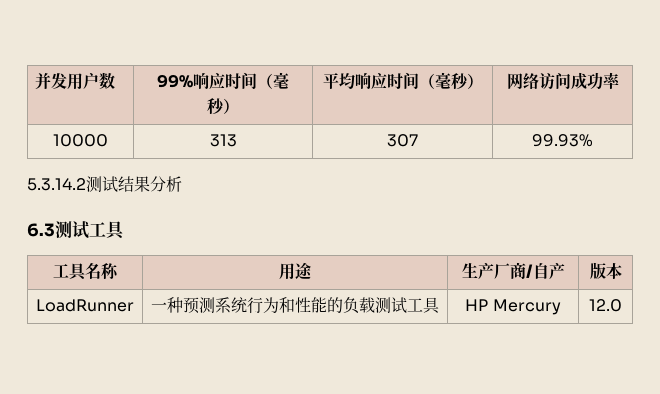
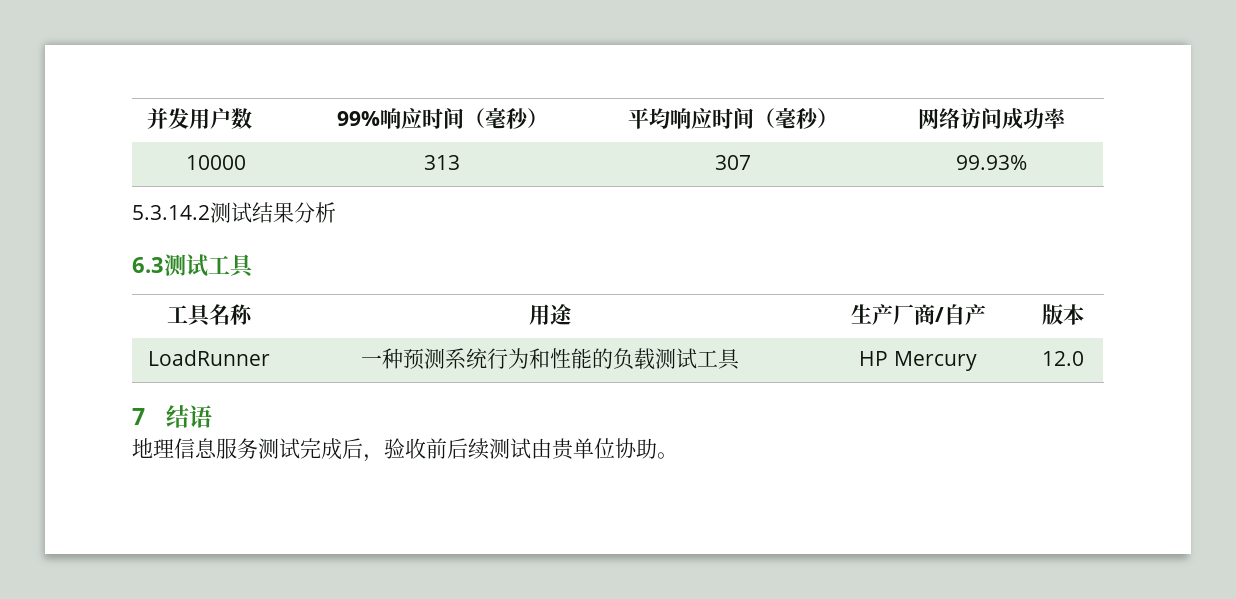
+ 7结语
+ 地理信息服务测试完成后，验收前后续测试由贵单位协助。

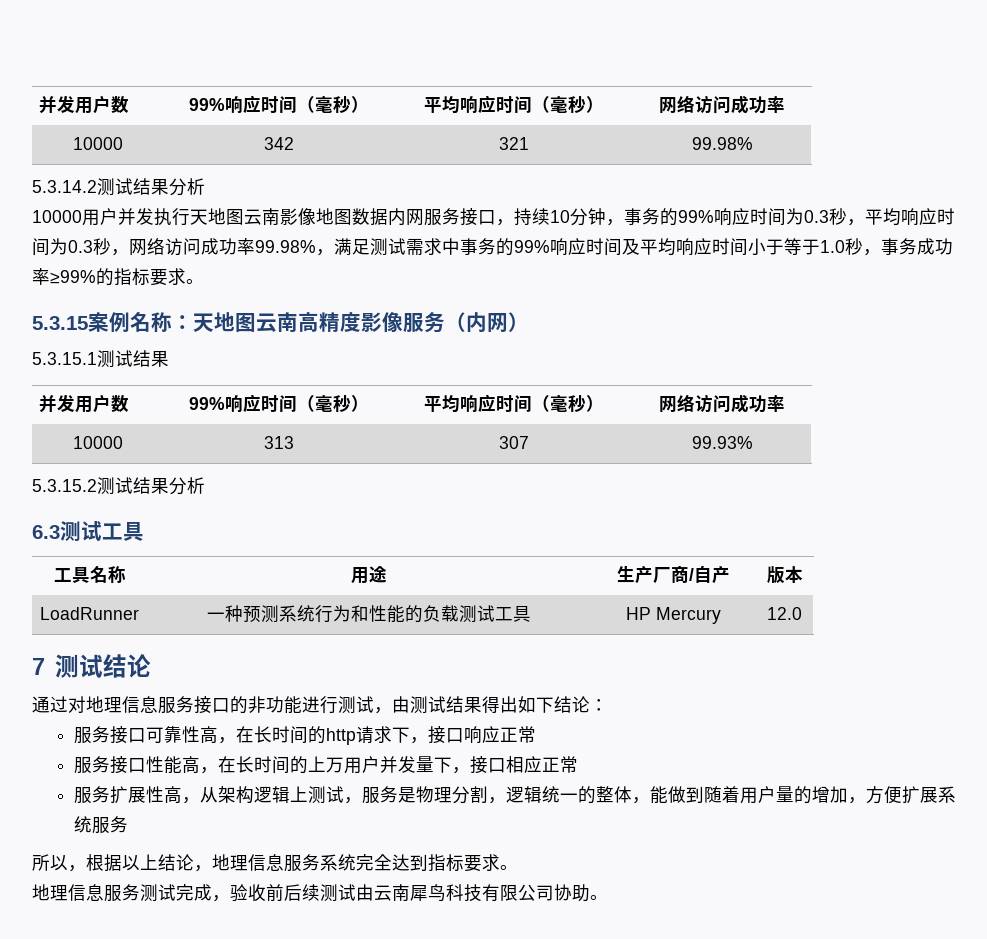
+ 10000 | 342 | 321 | 99.98%
+ 5.3.14.2测试结果分析
+ 10000用户并发执行天地图云南影像地图数据内网服务接口，持续10分钟，事务的99%响应时间为0.3秒，平均响应时间为0.3秒，网络访问成功率99.98%，满足测试需求中事务的99%响应时间及平均响应时间小于等于1.0秒，事务成功率≥99%的指标要求。
+ 5.3.15案例名称：天地图云南高精度影像服务（内网）
+ 5.3.15.1测试结果
+ 并发用户数 | 99%响应时间（毫秒） | 平均响应时间（毫秒） | 网络访问成功率
- 5.3.14.2测试结果分析
+ 5.3.15.2测试结果分析
- 7结语
+ 7测试结论
+ 通过对地理信息服务接口的非功能进行测试，由测试结果得出如下结论：
+ 服务接口可靠性高，在长时间的http请求下，接口响应正常
+ 服务接口性能高，在长时间的上万用户并发量下，接口相应正常
+ 服务扩展性高，从架构逻辑上测试，服务是物理分割，逻辑统一的整体，能做到随着用户量的增加，方便扩展系统服务
+ 所以，根据以上结论，地理信息服务系统完全达到指标要求。
- 地理信息服务测试完成后，验收前后续测试由贵单位协助。
+ 地理信息服务测试完成，验收前后续测试由云南犀鸟科技有限公司协助。

